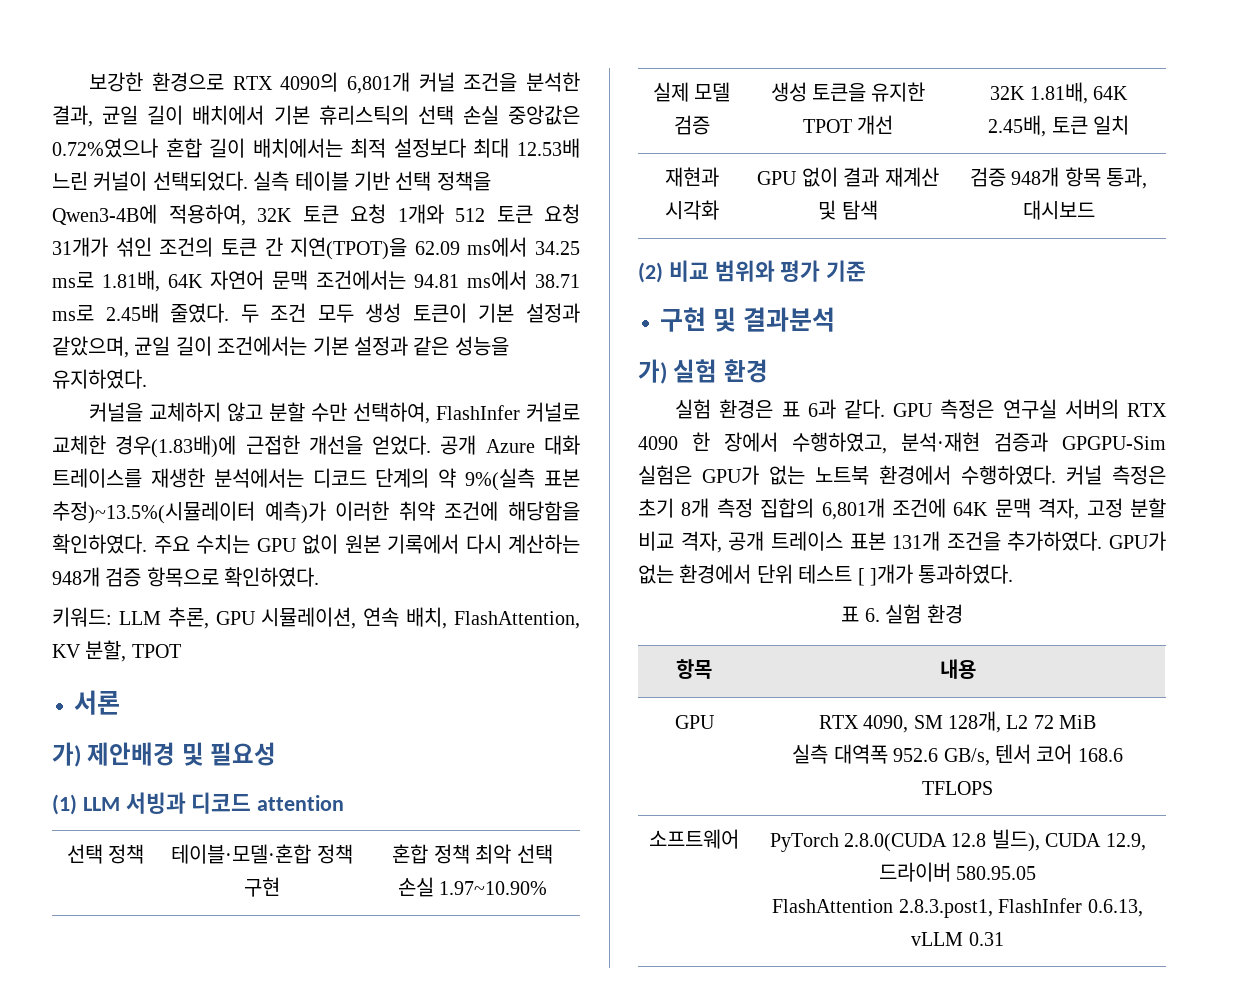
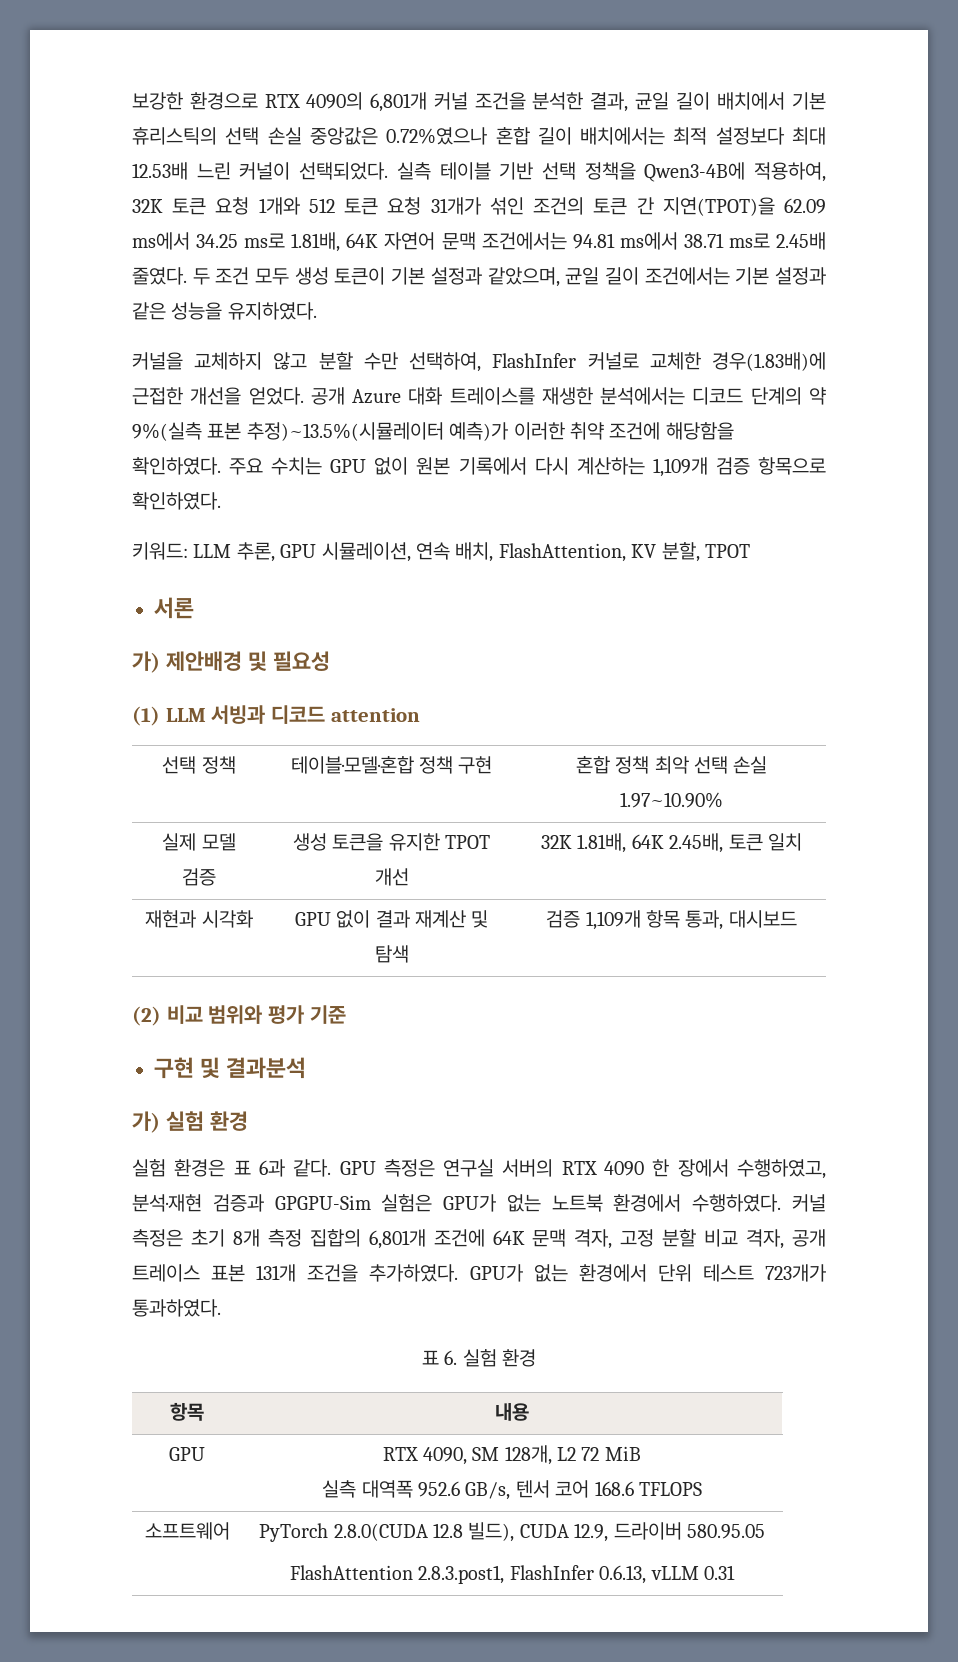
- 주요 수치는 GPU 없이 원본 기록에서 다시 계산하는 948개 검증 항목으로 확인하였다.
+ 주요 수치는 GPU 없이 원본 기록에서 다시 계산하는 1,109개 검증 항목으로 확인하였다.
- 재현과 시각화 | GPU 없이 결과 재계산 및 탐색 | 검증 948개 항목 통과, 대시보드
+ 재현과 시각화 | GPU 없이 결과 재계산 및 탐색 | 검증 1,109개 항목 통과, 대시보드
- GPU가 없는 환경에서 단위 테스트 [ ]개가 통과하였다.
+ GPU가 없는 환경에서 단위 테스트 723개가 통과하였다.

